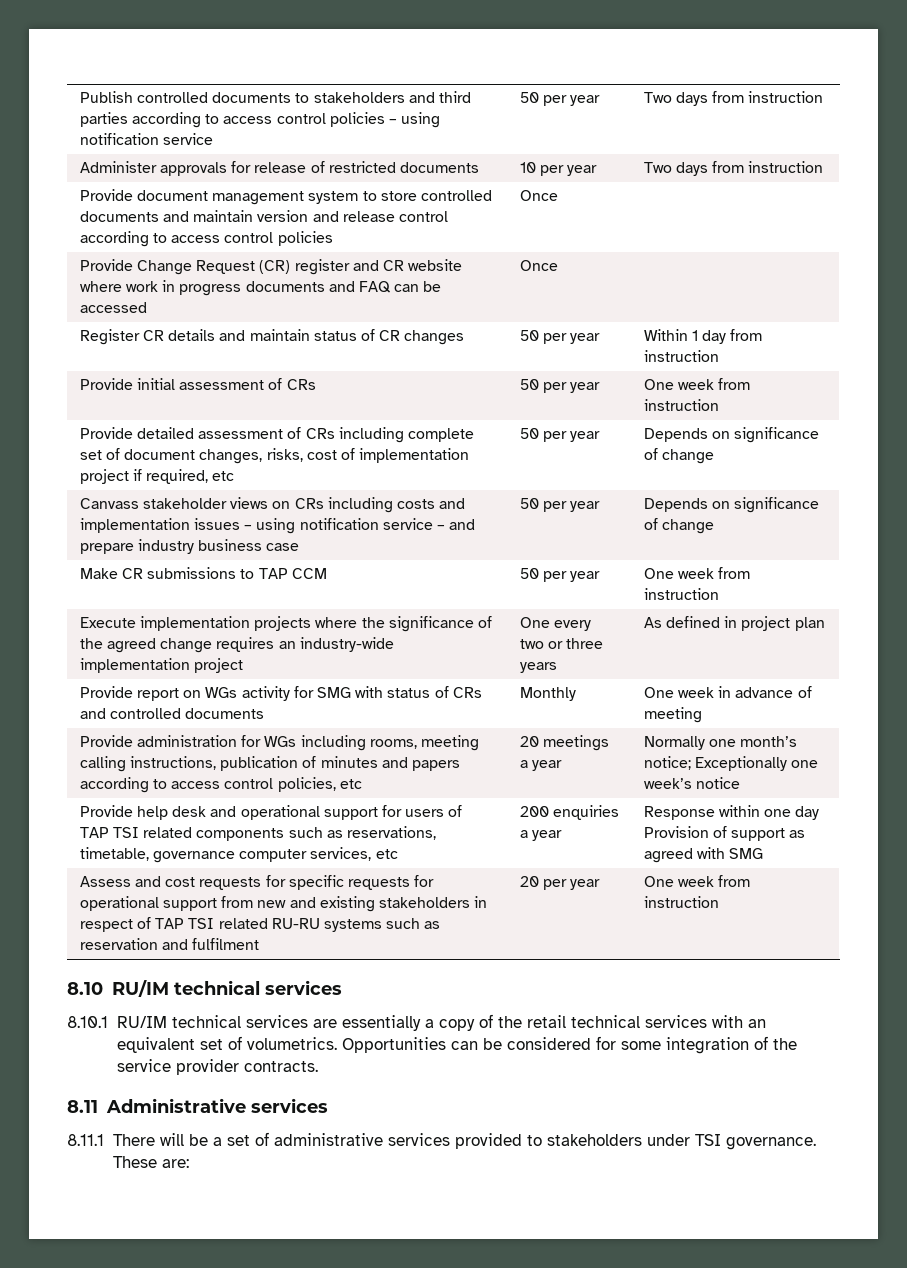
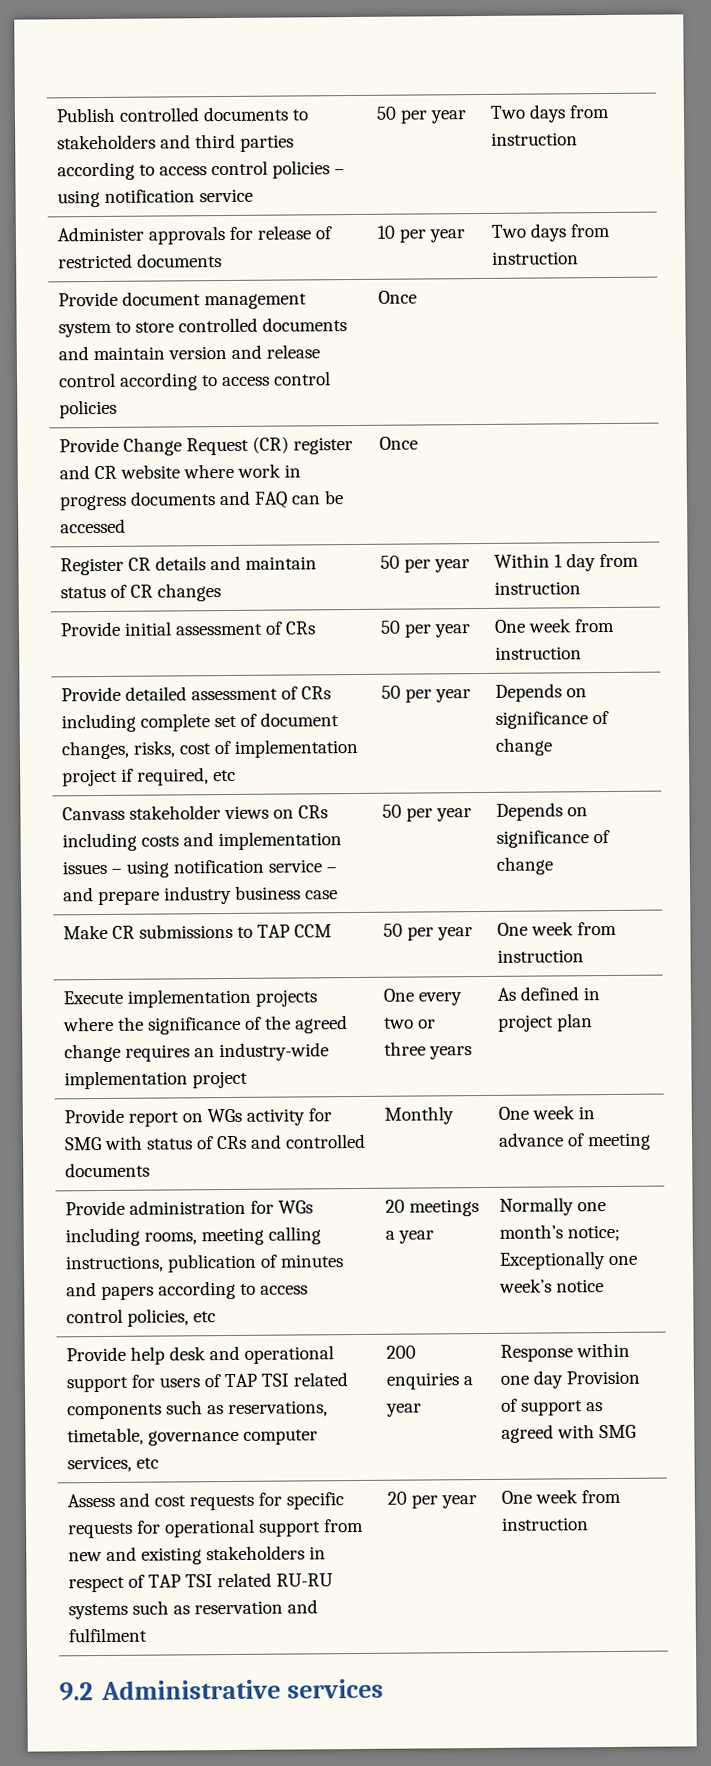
- 8.10 RU/IM technical services
- 8.10.1 RU/IM technical services are essentially a copy of the retail technical services with an equivalent set of volumetrics. Opportunities can be considered for some integration of the service provider contracts.
- 8.11 Administrative services
- 8.11.1 There will be a set of administrative services provided to stakeholders under TSI governance. These are:
+ 9.2 Administrative services

